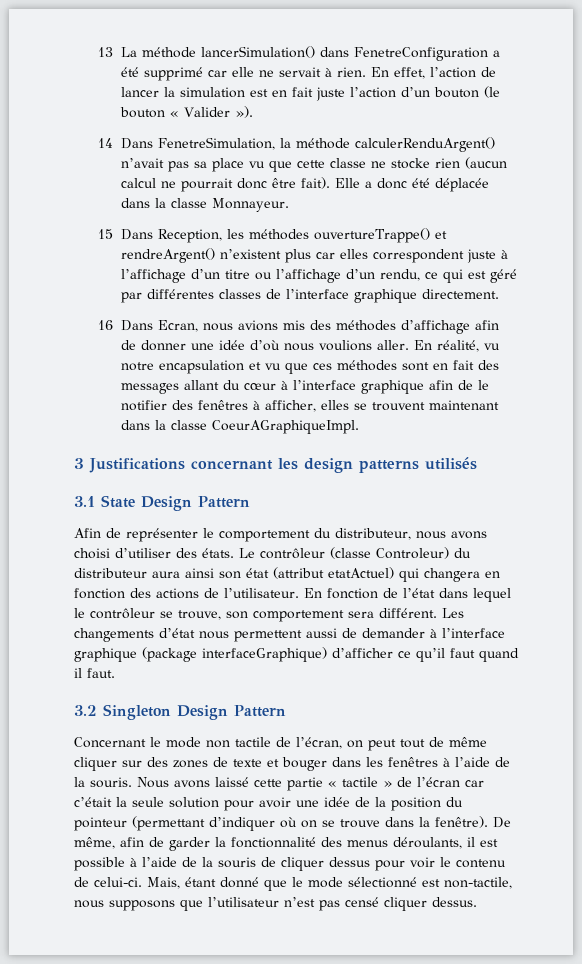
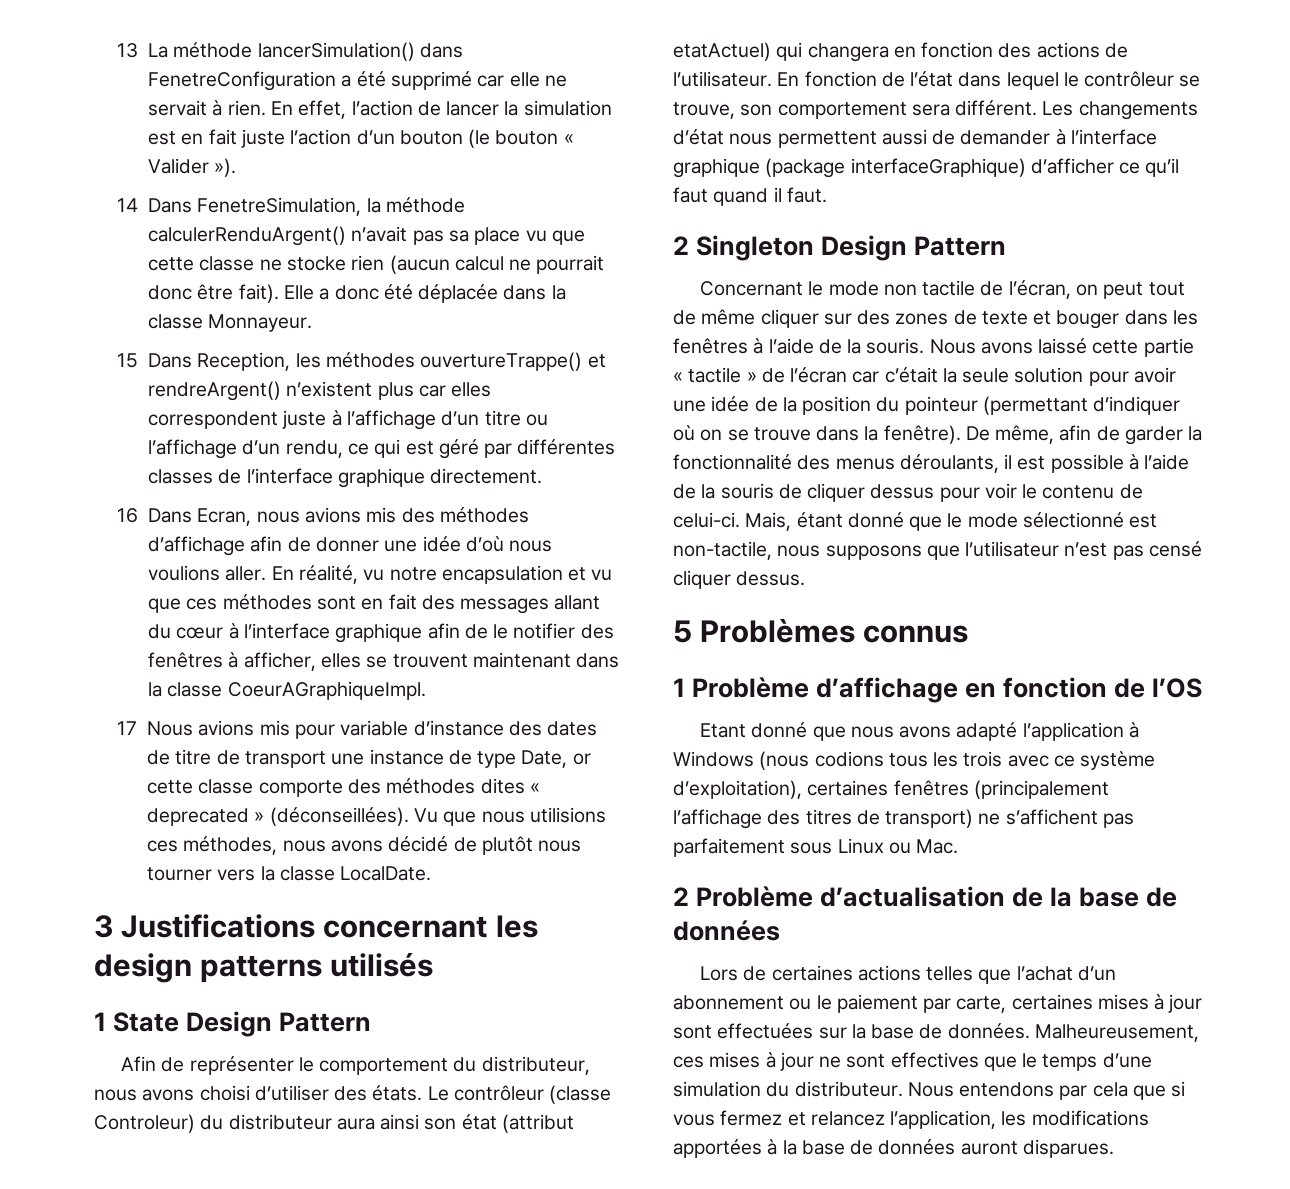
+ 17 Nous avions mis pour variable d’instance des dates de titre de transport une instance de type Date, or cette classe comporte des méthodes dites « deprecated » (déconseillées). Vu que nous utilisions ces méthodes, nous avons décidé de plutôt nous tourner vers la classe LocalDate.
- 3.1 State Design Pattern
+ 1 State Design Pattern
- 3.2 Singleton Design Pattern
+ 2 Singleton Design Pattern
+ 5 Problèmes connus
+ 1 Problème d’affichage en fonction de l’OS
+ Etant donné que nous avons adapté l’application à Windows (nous codions tous les trois avec ce système d’exploitation), certaines fenêtres (principalement l’affichage des titres de transport) ne s’affichent pas parfaitement sous Linux ou Mac.
+ 2 Problème d’actualisation de la base de données
+ Lors de certaines actions telles que l’achat d’un abonnement ou le paiement par carte, certaines mises à jour sont effectuées sur la base de données. Malheureusement, ces mises à jour ne sont effectives que le temps d’une simulation du distributeur. Nous entendons par cela que si vous fermez et relancez l’application, les modifications apportées à la base de données auront disparues.

